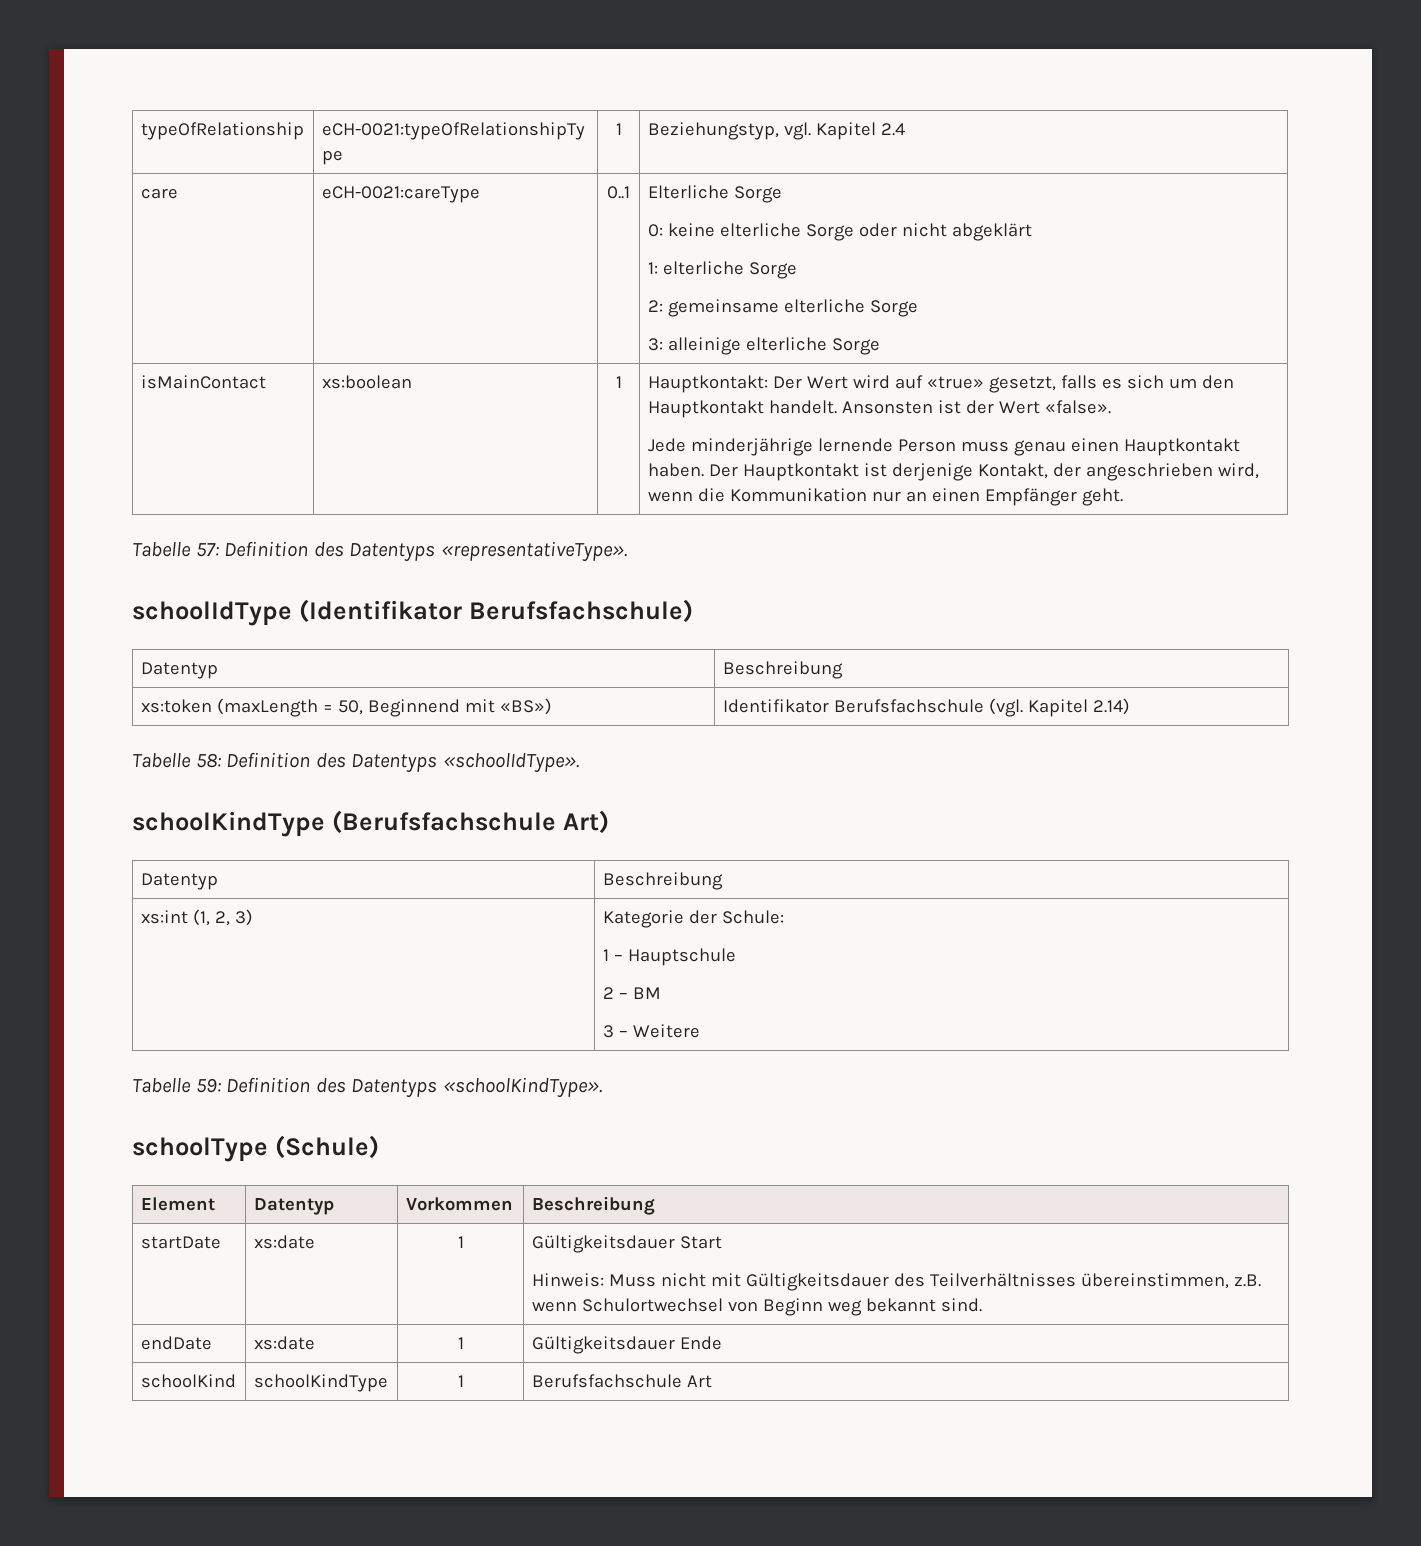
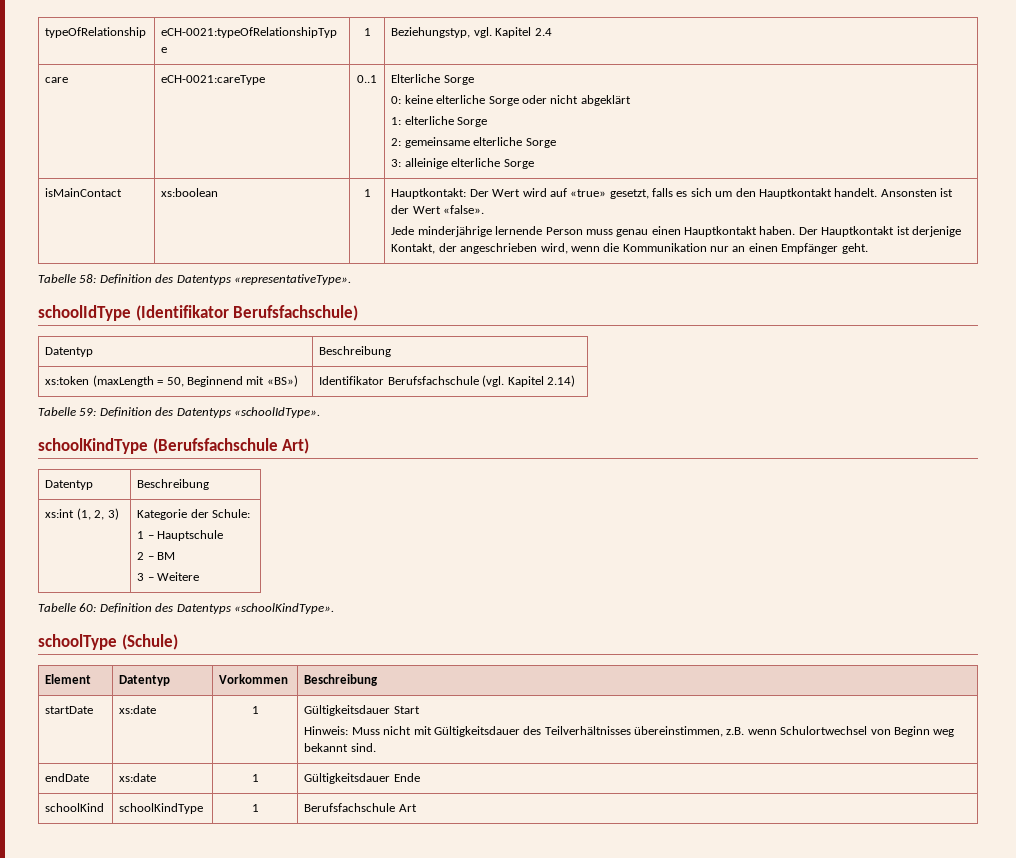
- Tabelle 57: Definition des Datentyps «representativeType».
+ Tabelle 58: Definition des Datentyps «representativeType».
- Tabelle 58: Definition des Datentyps «schoolIdType».
+ Tabelle 59: Definition des Datentyps «schoolIdType».
- Tabelle 59: Definition des Datentyps «schoolKindType».
+ Tabelle 60: Definition des Datentyps «schoolKindType».

